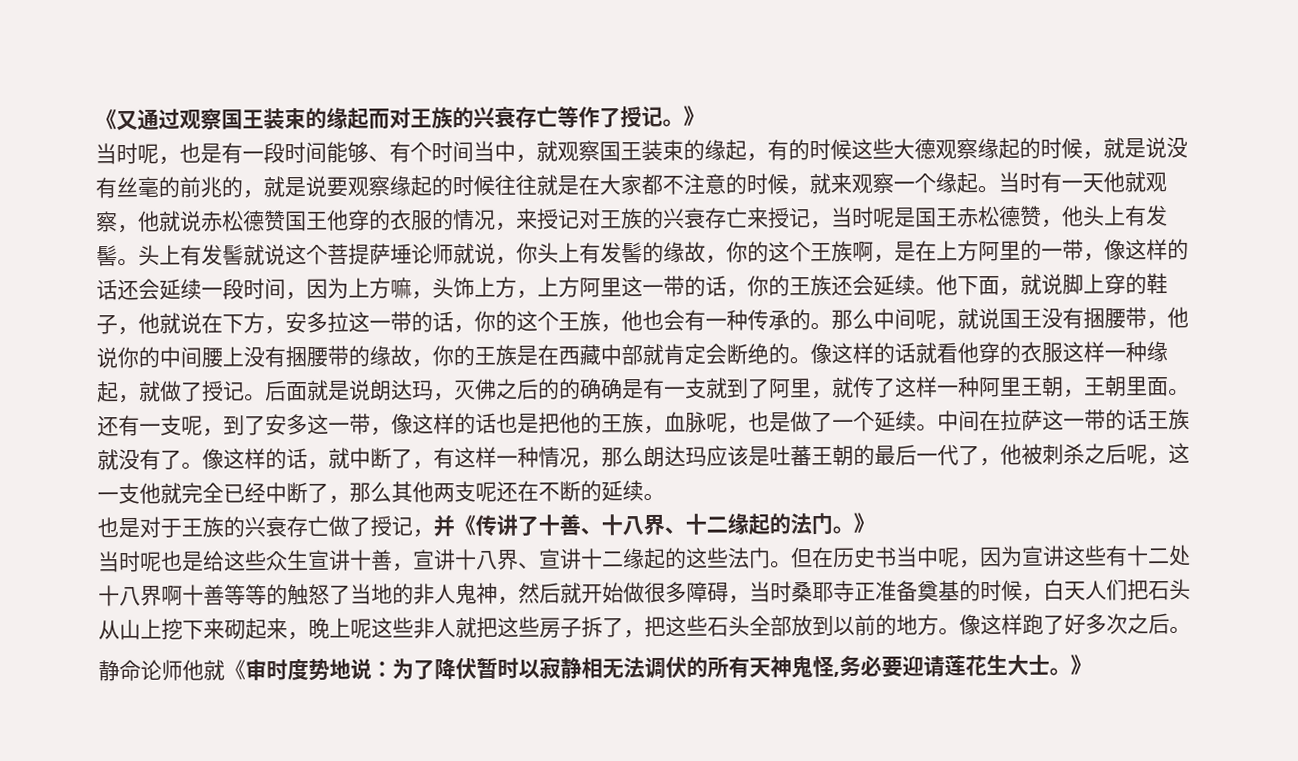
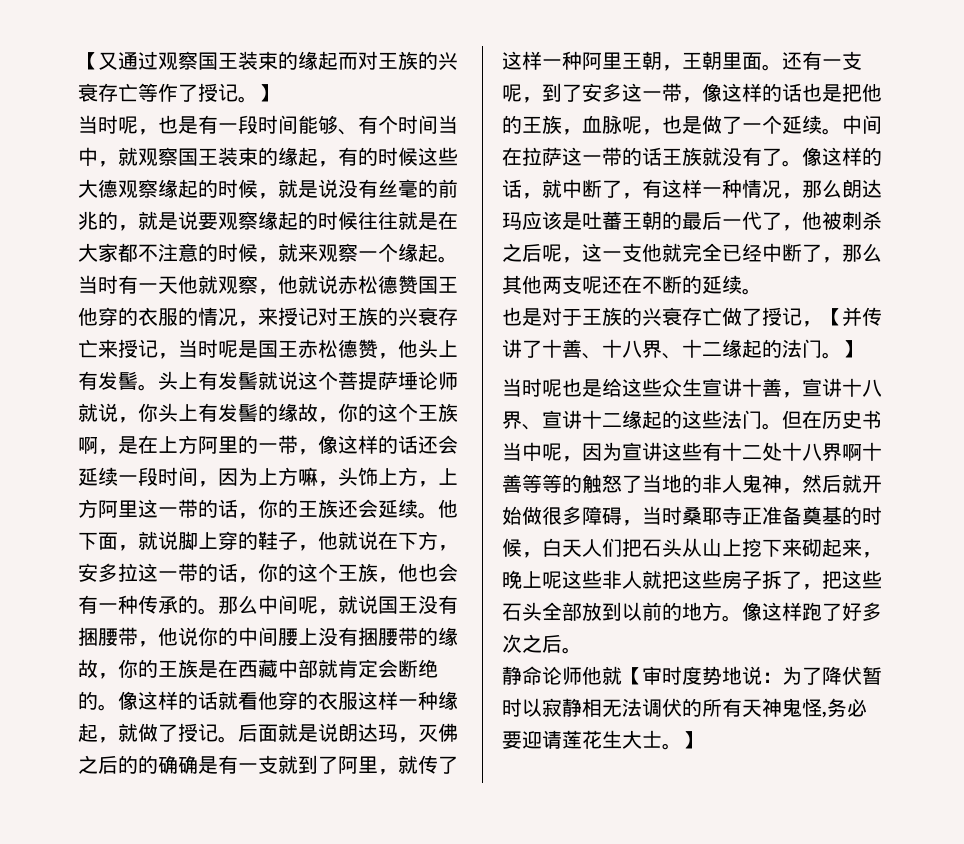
- 《又通过观察国王装束的缘起而对王族的兴衰存亡等作了授记。》
+ 【又通过观察国王装束的缘起而对王族的兴衰存亡等作了授记。】
- 也是对于王族的兴衰存亡做了授记，并《传讲了十善、十八界、十二缘起的法门。》
+ 也是对于王族的兴衰存亡做了授记，【并传讲了十善、十八界、十二缘起的法门。】
- 静命论师他就《审时度势地说：为了降伏暂时以寂静相无法调伏的所有天神鬼怪,务必要迎请莲花生大士。》
+ 静命论师他就【审时度势地说：为了降伏暂时以寂静相无法调伏的所有天神鬼怪,务必要迎请莲花生大士。】

